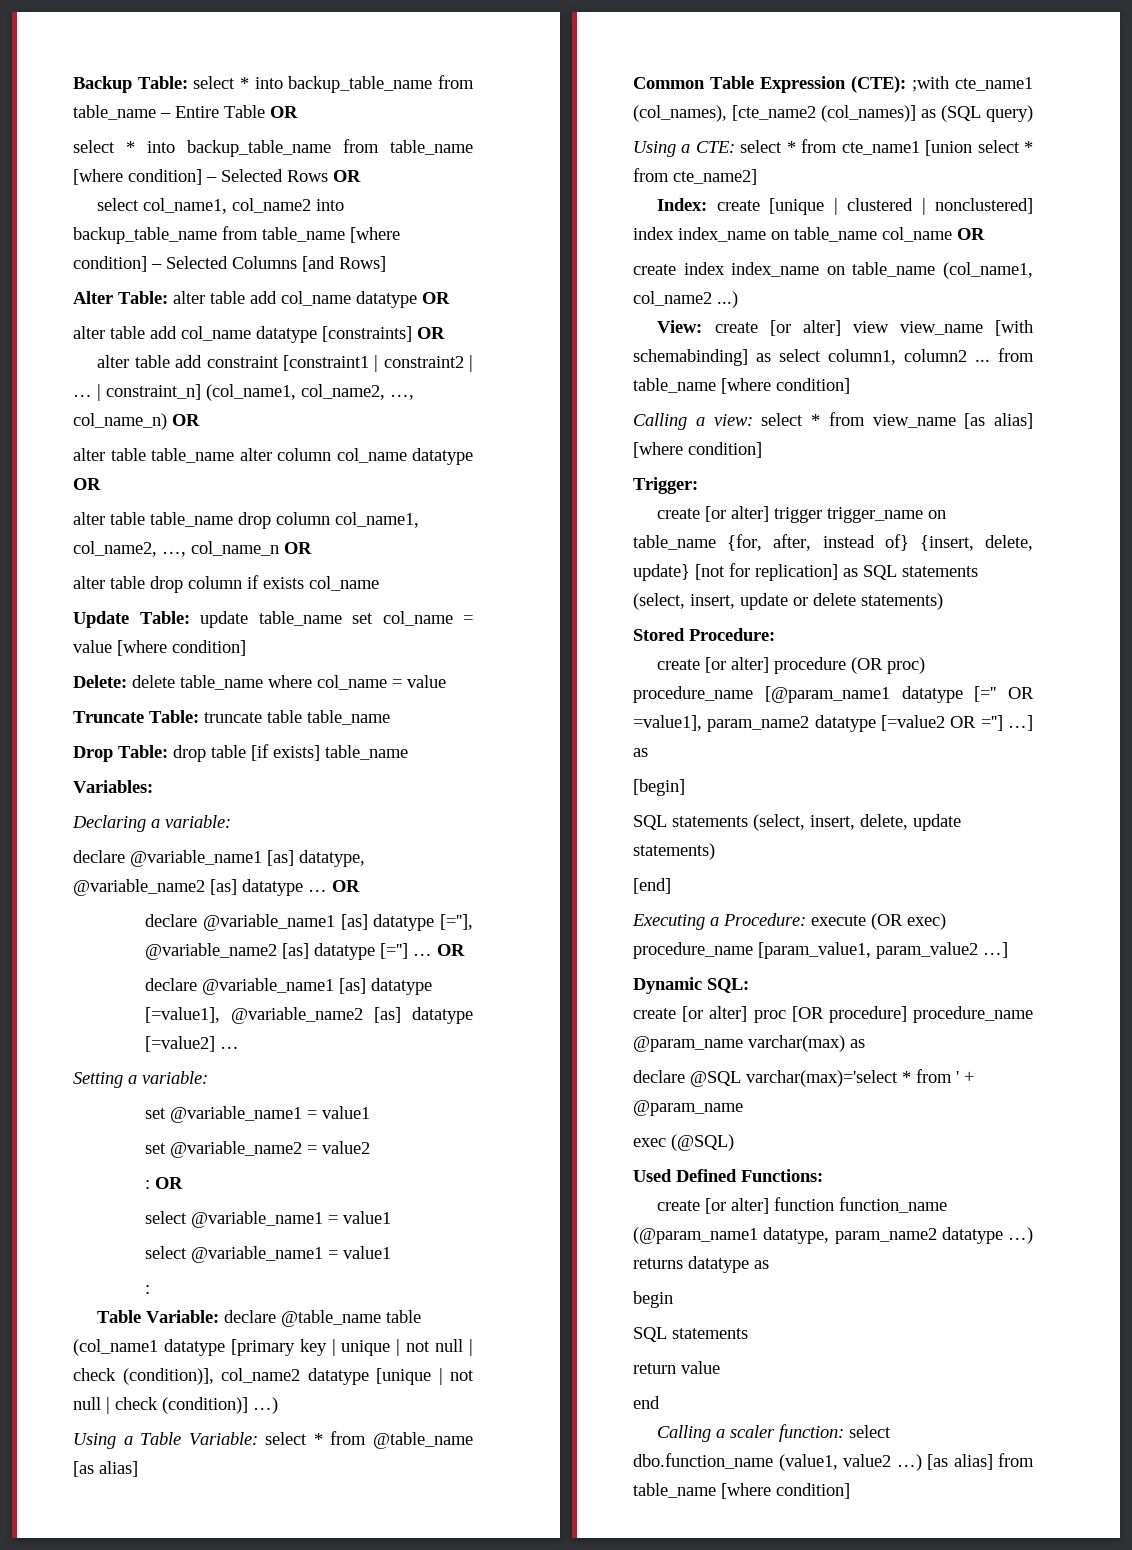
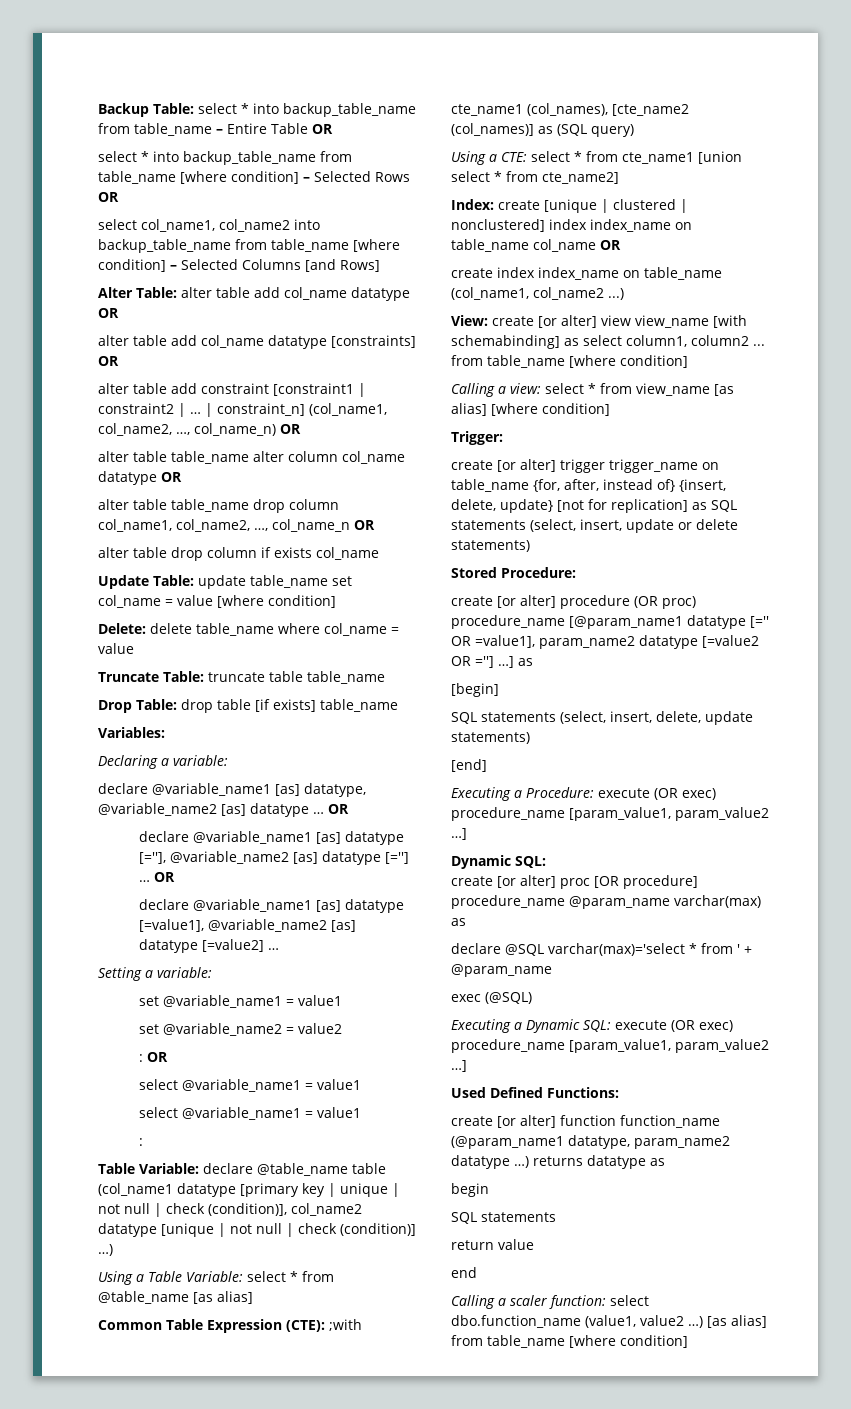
+ Executing a Dynamic SQL: execute (OR exec) procedure_name [param_value1, param_value2 …]

